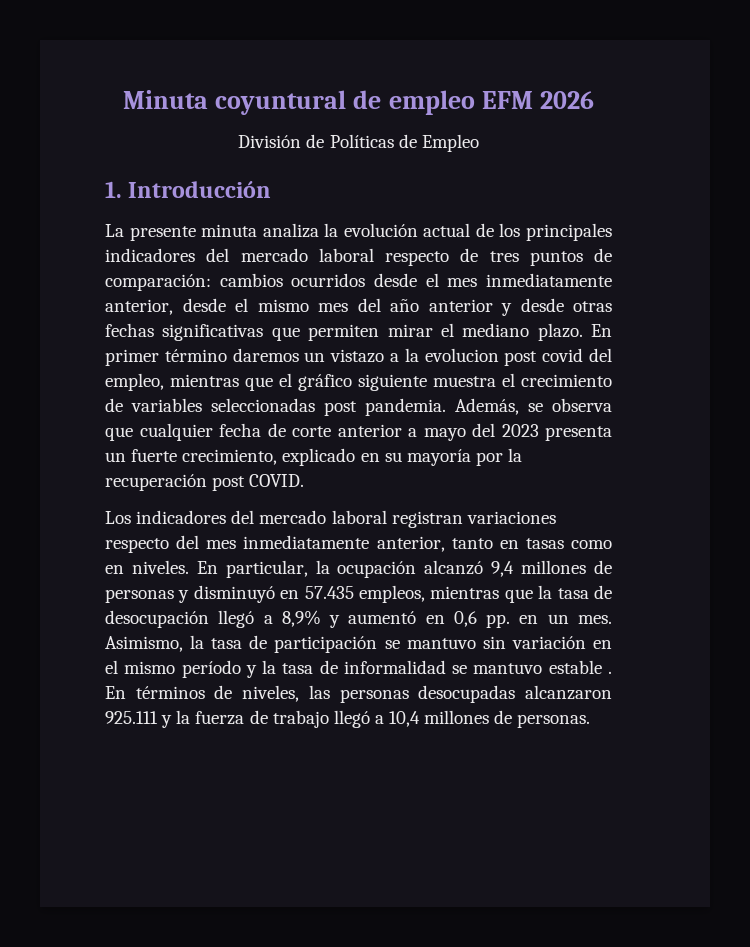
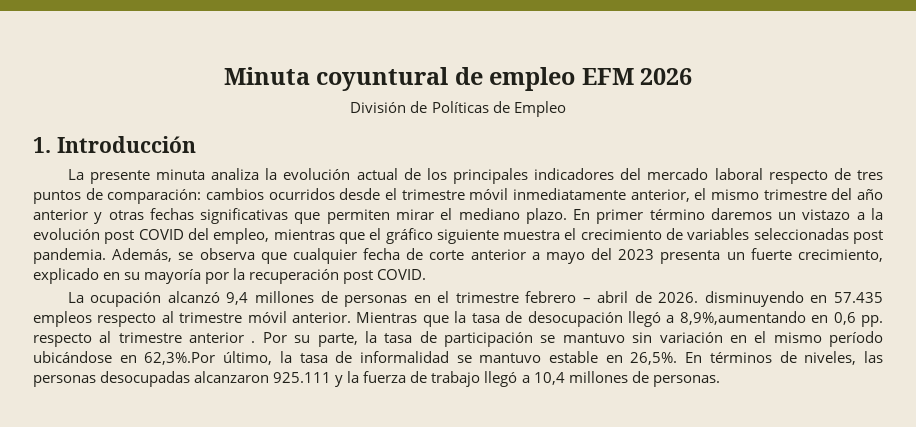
- La presente minuta analiza la evolución actual de los principales indicadores del mercado laboral respecto de tres puntos de comparación: cambios ocurridos desde el mes inmediatamente anterior, desde el mismo mes del año anterior y desde otras fechas significativas que permiten mirar el mediano plazo.
+ La presente minuta analiza la evolución actual de los principales indicadores del mercado laboral respecto de tres puntos de comparación: cambios ocurridos desde el trimestre móvil inmediatamente anterior, el mismo trimestre del año anterior y otras fechas significativas que permiten mirar el mediano plazo.
- En primer término daremos un vistazo a la evolucion post covid del empleo, mientras que el gráfico siguiente muestra el crecimiento de variables seleccionadas post pandemia.
+ En primer término daremos un vistazo a la evolución post COVID del empleo, mientras que el gráfico siguiente muestra el crecimiento de variables seleccionadas post pandemia.
- Los indicadores del mercado laboral registran variaciones respecto del mes inmediatamente anterior, tanto en tasas como en niveles. En particular, la ocupación alcanzó 9,4 millones de personas y disminuyó en 57.435 empleos, mientras que la tasa de desocupación llegó a 8,9% y aumentó en 0,6 pp. en un mes. Asimismo, la tasa de participación se mantuvo sin variación en el mismo período y la tasa de informalidad se mantuvo estable .
+ La ocupación alcanzó 9,4 millones de personas en el trimestre febrero – abril de 2026. disminuyendo en 57.435 empleos respecto al trimestre móvil anterior. Mientras que la tasa de desocupación llegó a 8,9%,aumentando en 0,6 pp. respecto al trimestre anterior . Por su parte, la tasa de participación se mantuvo sin variación en el mismo período ubicándose en 62,3%.Por último, la tasa de informalidad se mantuvo estable en 26,5%.

